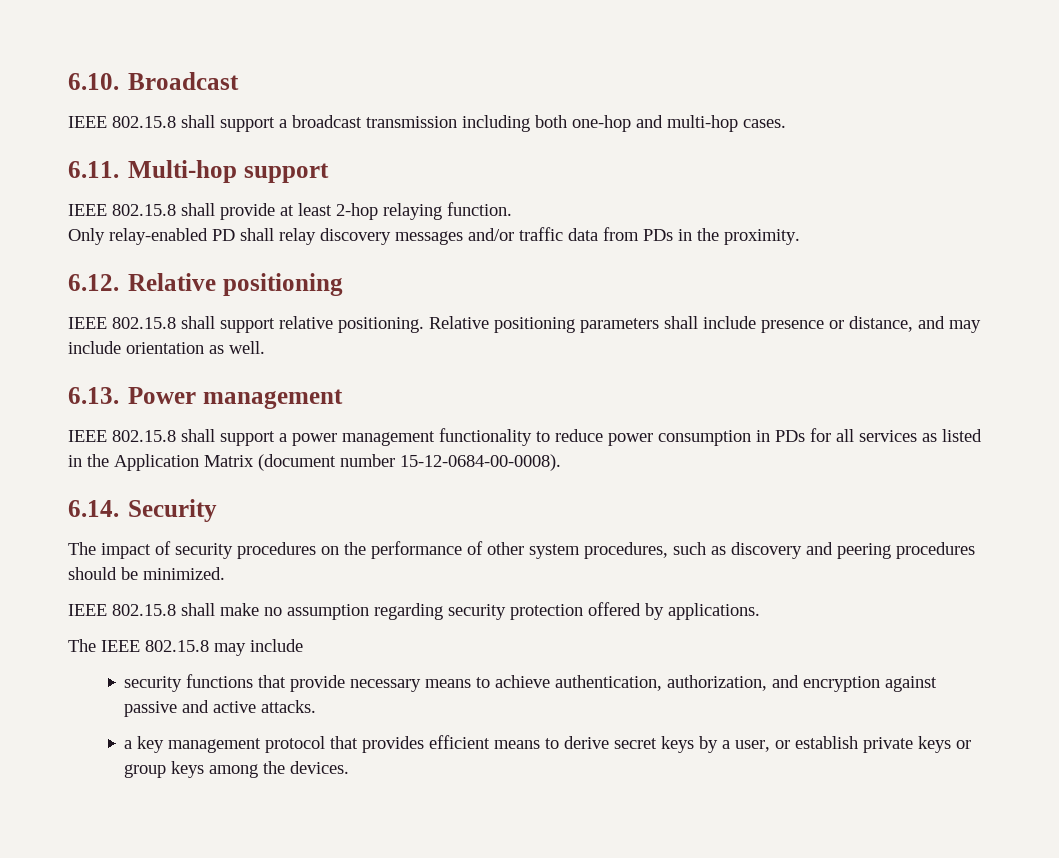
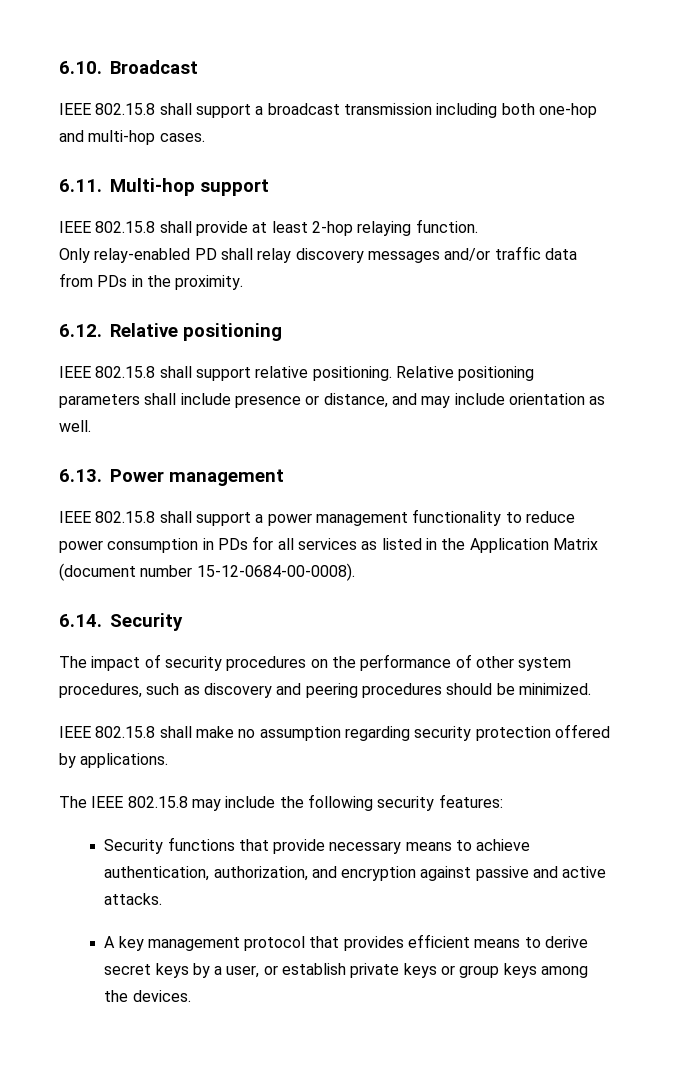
- The IEEE 802.15.8 may include
- security functions that provide necessary means to achieve authentication, authorization, and encryption against passive and active attacks.
+ The IEEE 802.15.8 may include the following security features:
+ Security functions that provide necessary means to achieve authentication, authorization, and encryption against passive and active attacks.
- a key management protocol that provides efficient means to derive secret keys by a user, or establish private keys or group keys among the devices.
+ A key management protocol that provides efficient means to derive secret keys by a user, or establish private keys or group keys among the devices.

